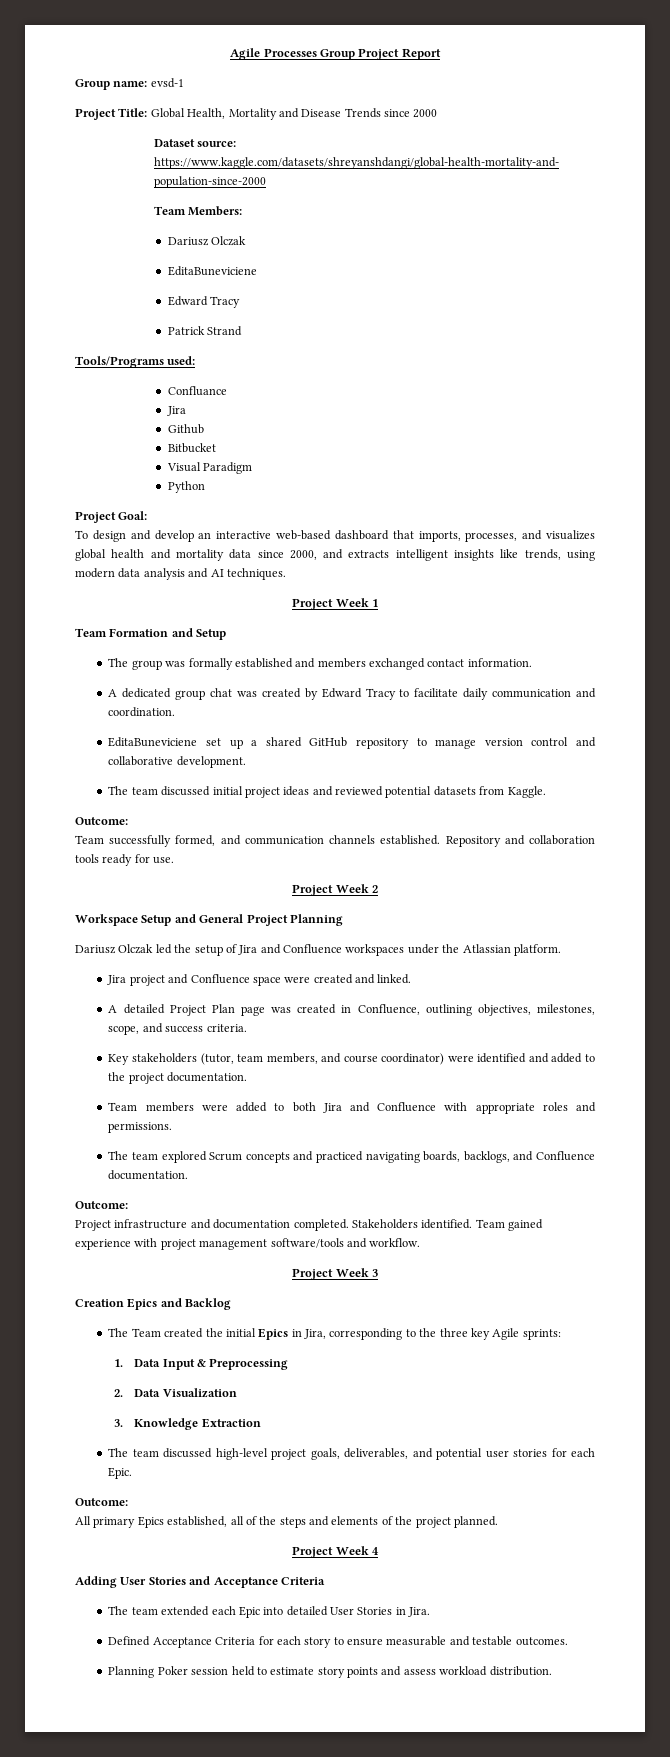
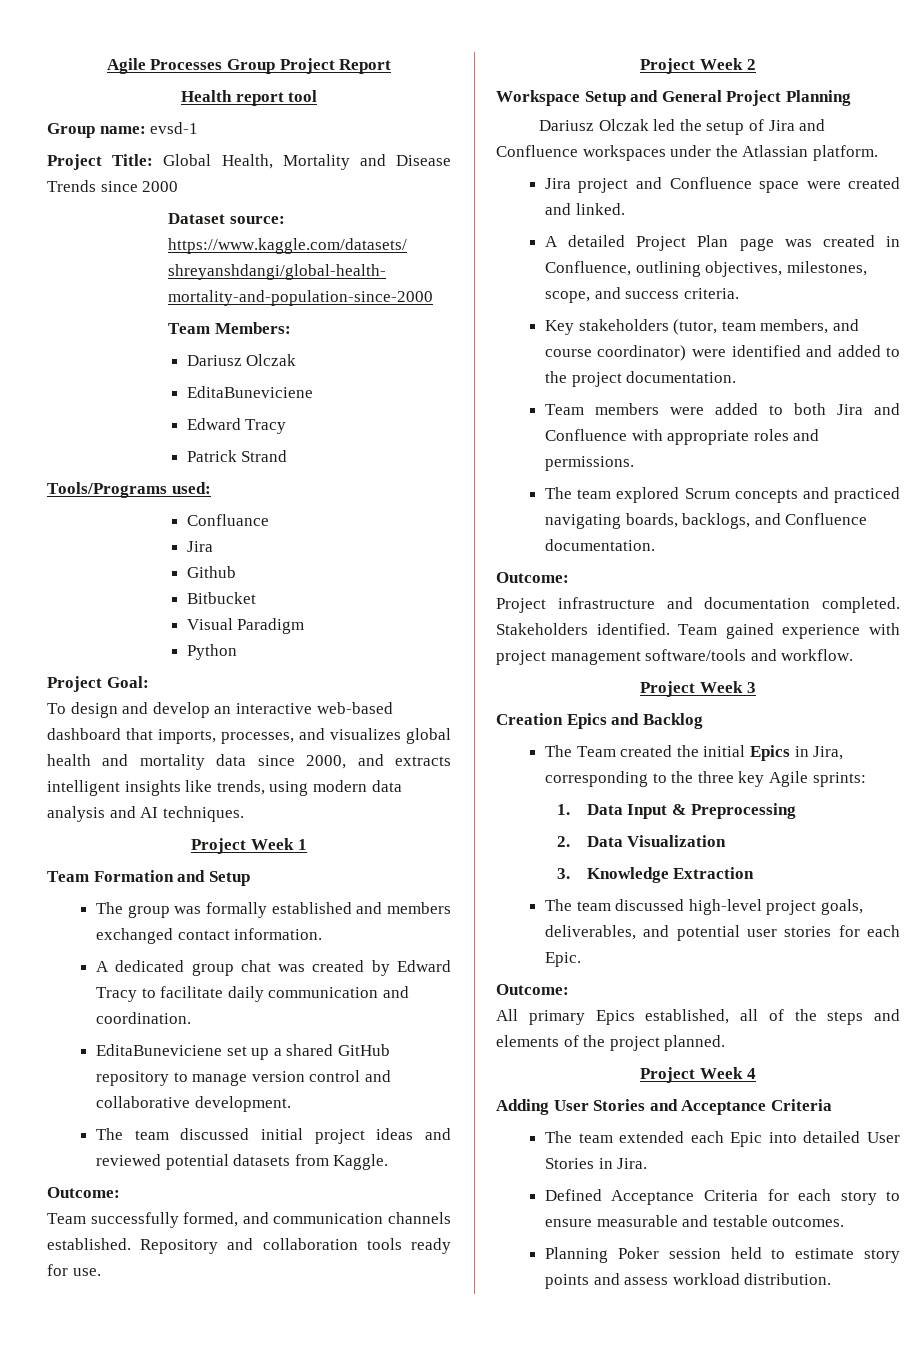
+ Health report tool

